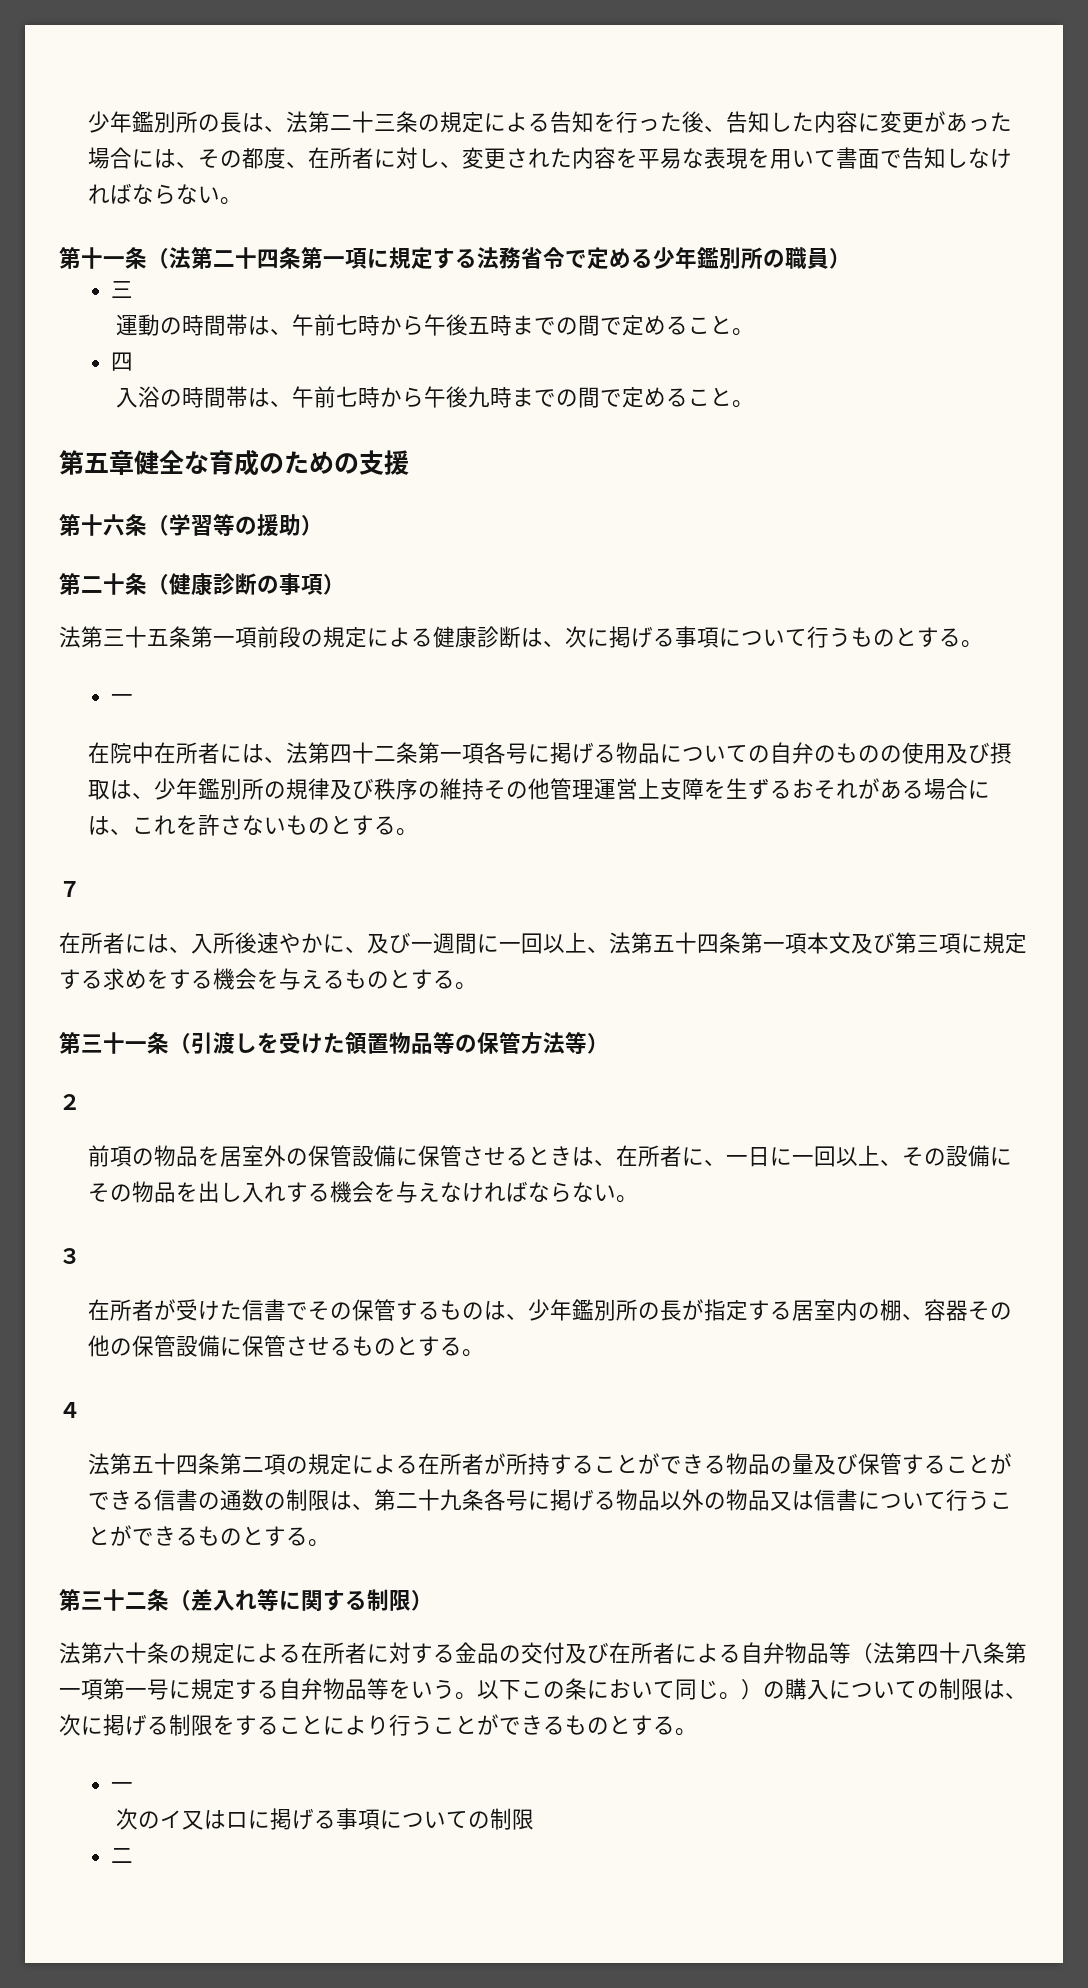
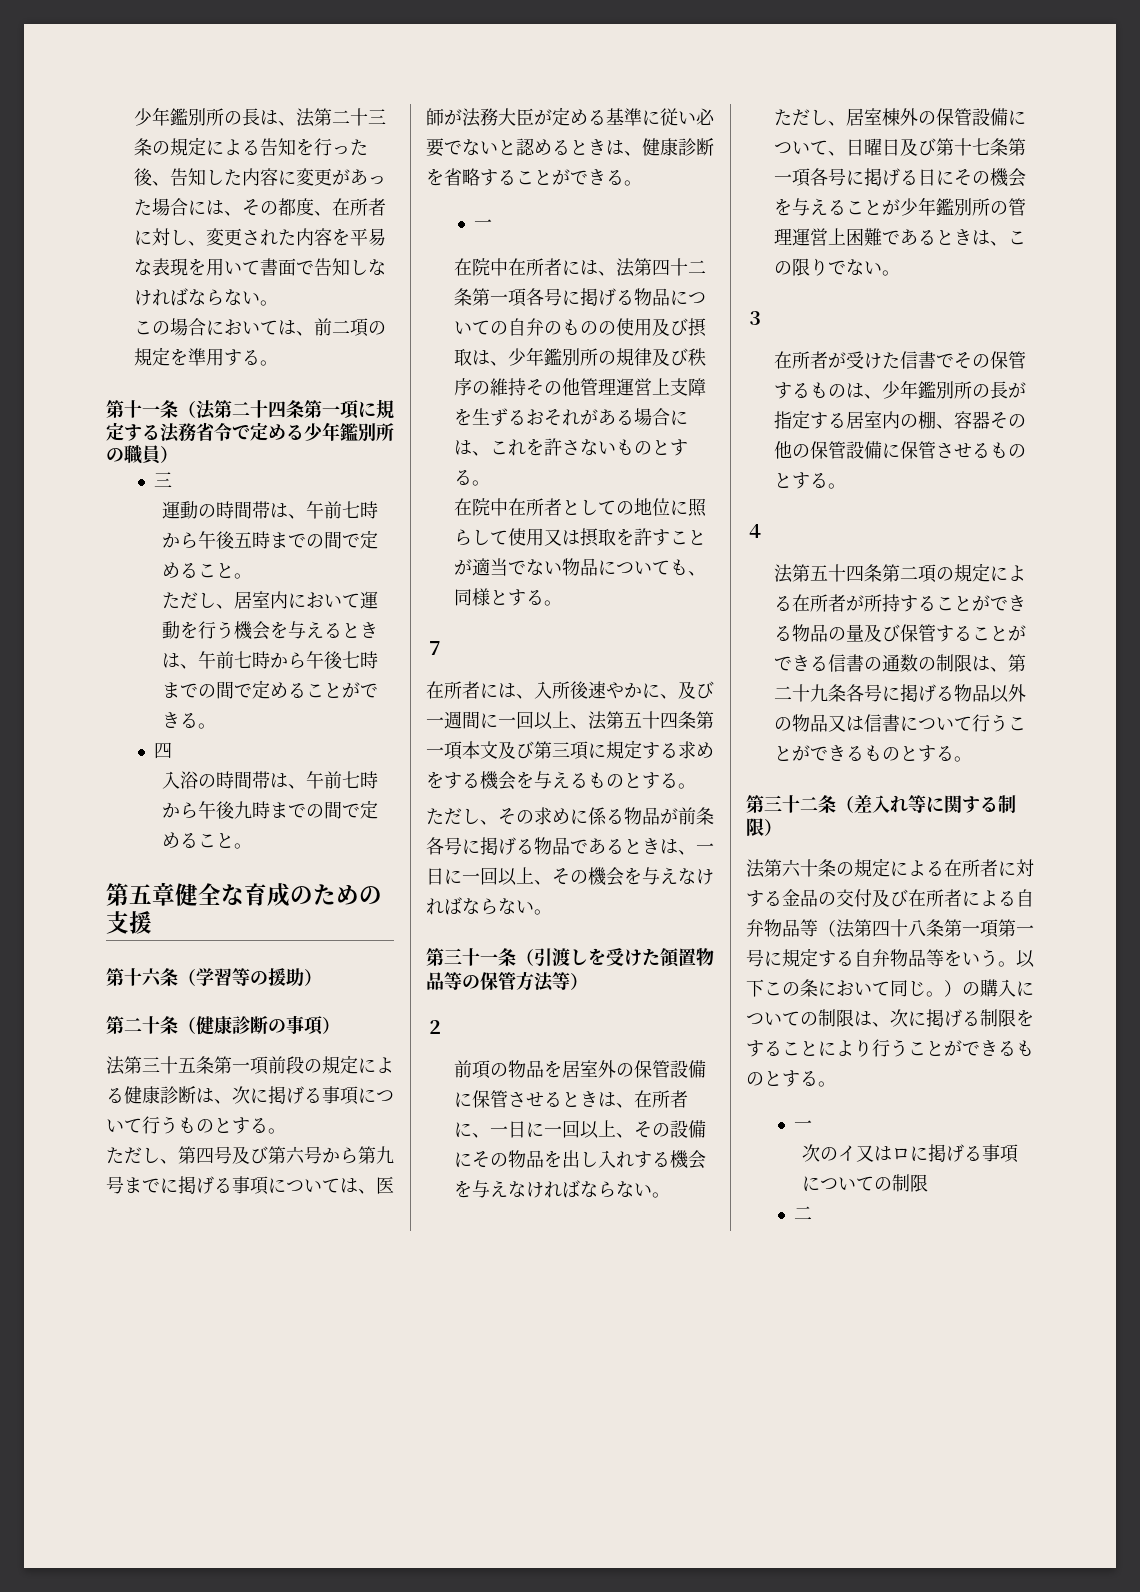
+ この場合においては、前二項の規定を準用する。
+ ただし、居室内において運動を行う機会を与えるときは、午前七時から午後七時までの間で定めることができる。
+ ただし、第四号及び第六号から第九号までに掲げる事項については、医師が法務大臣が定める基準に従い必要でないと認めるときは、健康診断を省略することができる。
+ 在院中在所者としての地位に照らして使用又は摂取を許すことが適当でない物品についても、同様とする。
+ ただし、その求めに係る物品が前条各号に掲げる物品であるときは、一日に一回以上、その機会を与えなければならない。
+ ただし、居室棟外の保管設備について、日曜日及び第十七条第一項各号に掲げる日にその機会を与えることが少年鑑別所の管理運営上困難であるときは、この限りでない。

